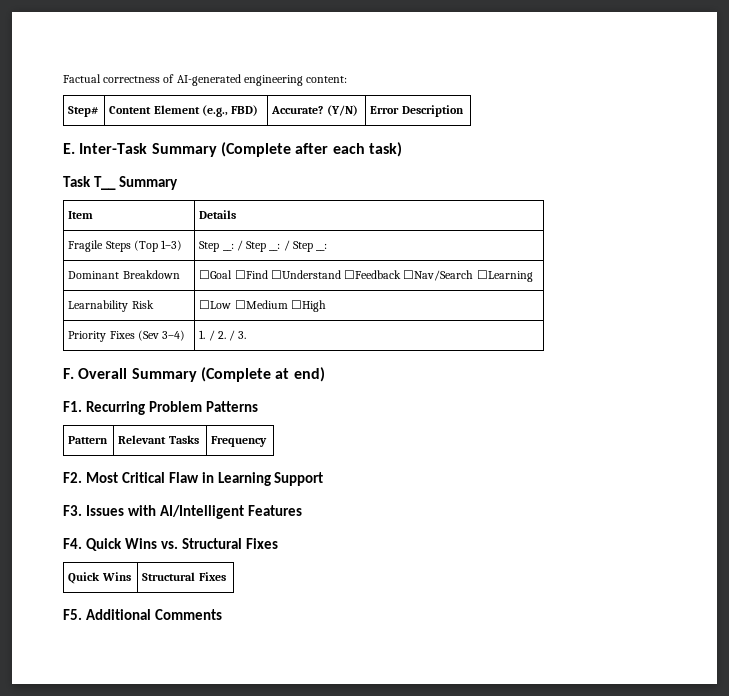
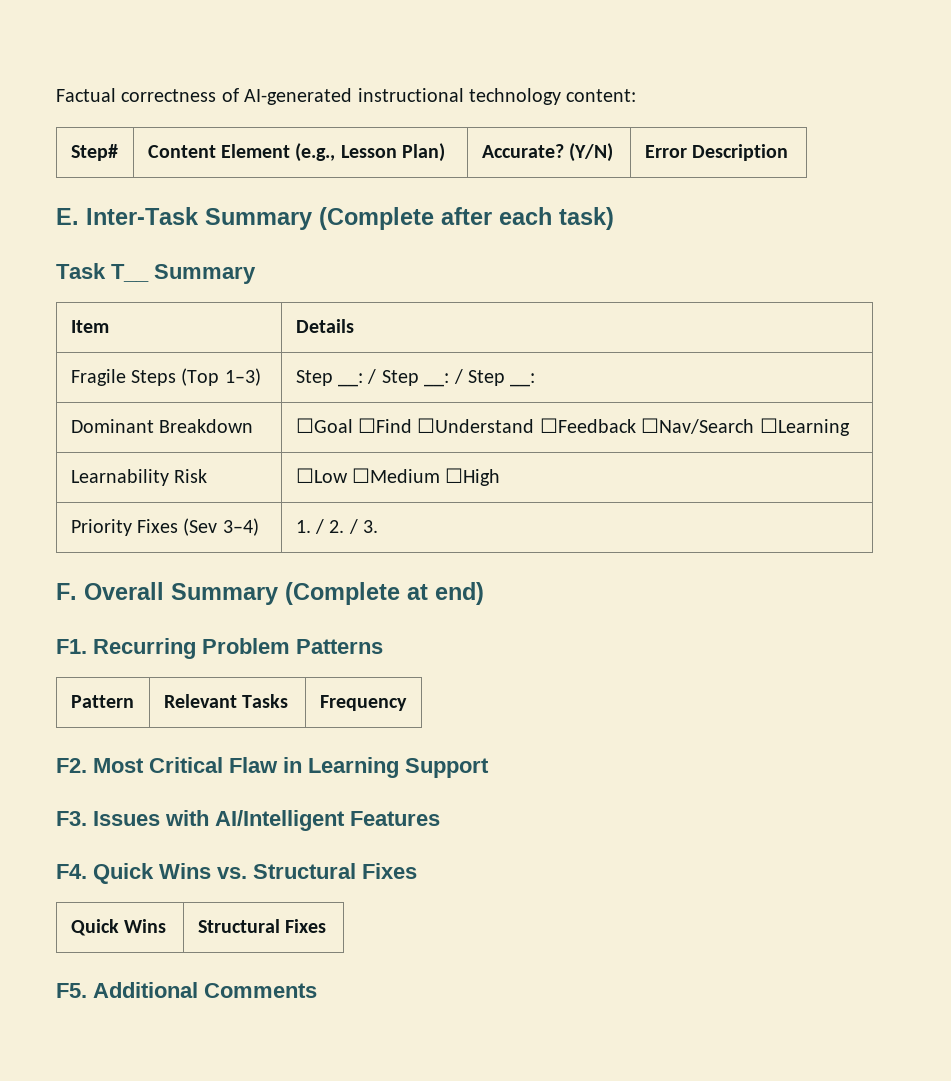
- Factual correctness of AI-generated engineering content:
+ Factual correctness of AI-generated instructional technology content:
- Step# | Content Element (e.g., FBD) | Accurate? (Y/N) | Error Description
+ Step# | Content Element (e.g., Lesson Plan) | Accurate? (Y/N) | Error Description

